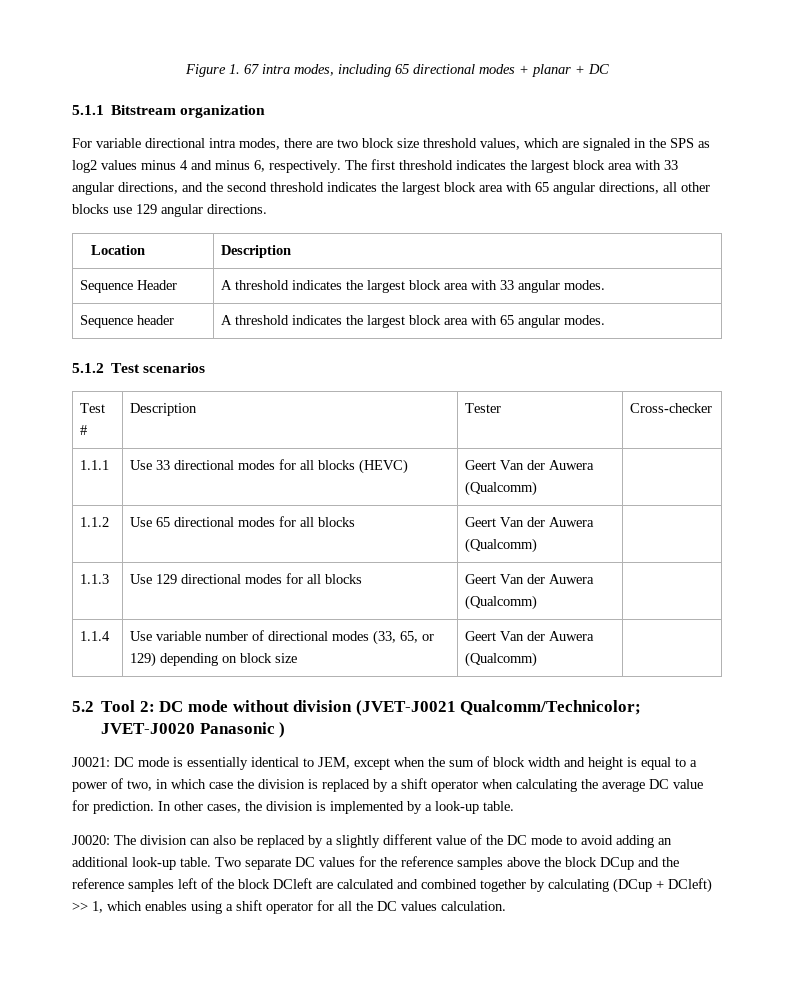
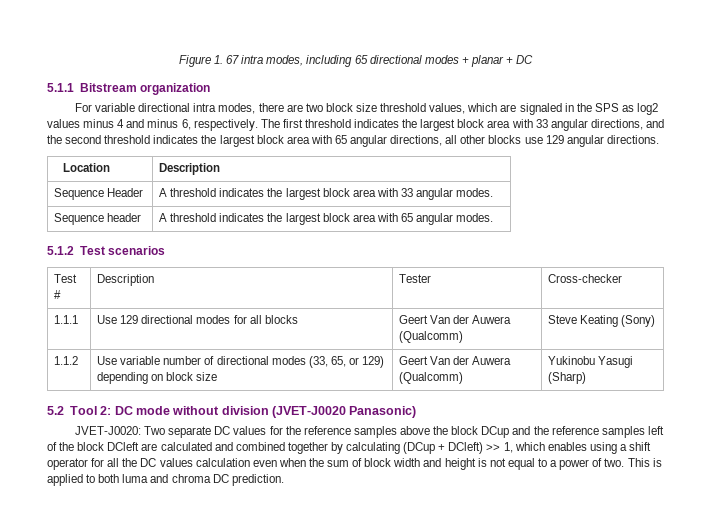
- 1.1.1 | Use 33 directional modes for all blocks (HEVC) | Geert Van der Auwera (Qualcomm) |
- 1.1.2 | Use 65 directional modes for all blocks | Geert Van der Auwera (Qualcomm) |
- 1.1.3 | Use 129 directional modes for all blocks | Geert Van der Auwera (Qualcomm) |
- 1.1.4 | Use variable number of directional modes (33, 65, or 129) depending on block size | Geert Van der Auwera (Qualcomm) |
+ 1.1.1 | Use 129 directional modes for all blocks | Geert Van der Auwera (Qualcomm) | Steve Keating (Sony)
+ 1.1.2 | Use variable number of directional modes (33, 65, or 129) depending on block size | Geert Van der Auwera (Qualcomm) | Yukinobu Yasugi (Sharp)
- 5.2 Tool 2: DC mode without division (JVET-J0021 Qualcomm/Technicolor; JVET-J0020 Panasonic )
- J0021: DC mode is essentially identical to JEM, except when the sum of block width and height is equal to a power of two, in which case the division is replaced by a shift operator when calculating the average DC value for prediction. In other cases, the division is implemented by a look-up table.
- J0020: The division can also be replaced by a slightly different value of the DC mode to avoid adding an additional look-up table. Two separate DC values for the reference samples above the block DCup and the reference samples left of the block DCleft are calculated and combined together by calculating (DCup + DCleft) >> 1, which enables using a shift operator for all the DC values calculation.
+ 5.2 Tool 2: DC mode without division (JVET-J0020 Panasonic)
+ JVET-J0020: Two separate DC values for the reference samples above the block DCup and the reference samples left of the block DCleft are calculated and combined together by calculating (DCup + DCleft) >> 1, which enables using a shift operator for all the DC values calculation even when the sum of block width and height is not equal to a power of two. This is applied to both luma and chroma DC prediction.

